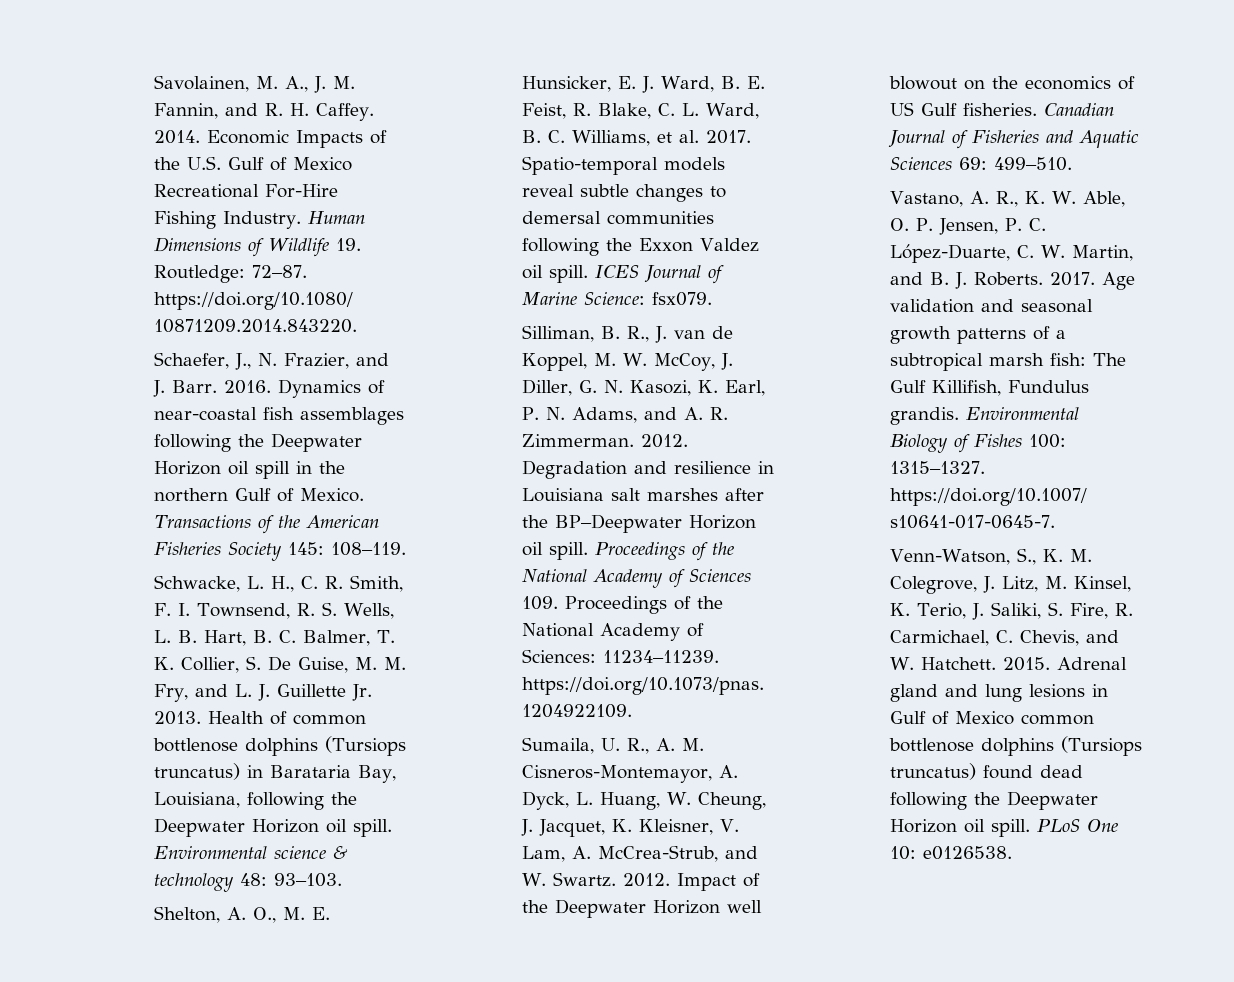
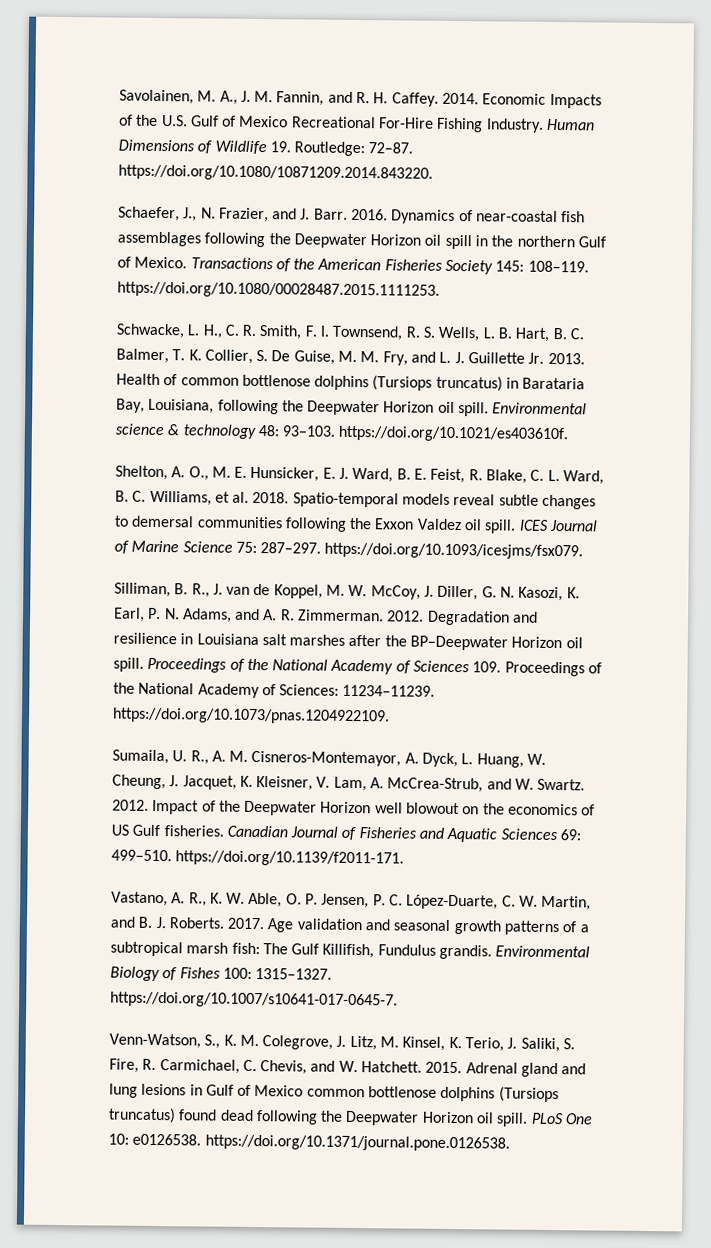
- Transactions of the American Fisheries Society 145: 108–119.
+ Transactions of the American Fisheries Society 145: 108–119. https://doi.org/10.1080/00028487.2015.1111253.
- Environmental science & technology 48: 93–103.
+ Environmental science & technology 48: 93–103. https://doi.org/10.1021/es403610f.
- Shelton, A. O., M. E. Hunsicker, E. J. Ward, B. E. Feist, R. Blake, C. L. Ward, B. C. Williams, et al. 2017.
+ Shelton, A. O., M. E. Hunsicker, E. J. Ward, B. E. Feist, R. Blake, C. L. Ward, B. C. Williams, et al. 2018.
- ICES Journal of Marine Science: fsx079.
+ ICES Journal of Marine Science 75: 287–297. https://doi.org/10.1093/icesjms/fsx079.
- Canadian Journal of Fisheries and Aquatic Sciences 69: 499–510.
+ Canadian Journal of Fisheries and Aquatic Sciences 69: 499–510. https://doi.org/10.1139/f2011-171.
- PLoS One 10: e0126538.
+ PLoS One 10: e0126538. https://doi.org/10.1371/journal.pone.0126538.

